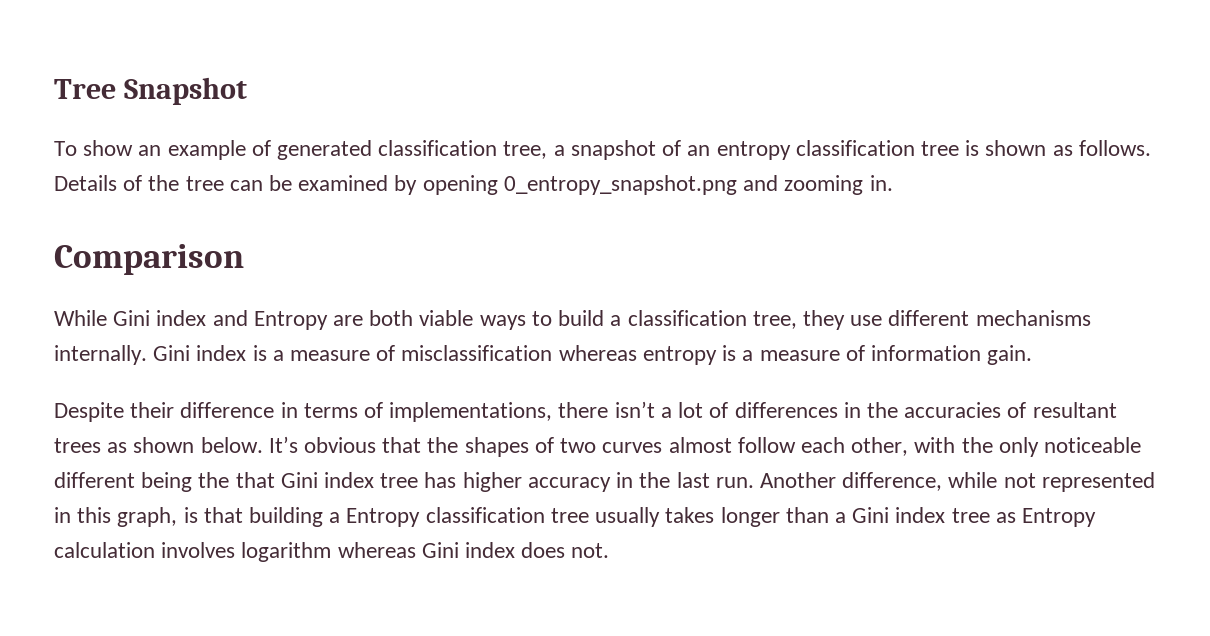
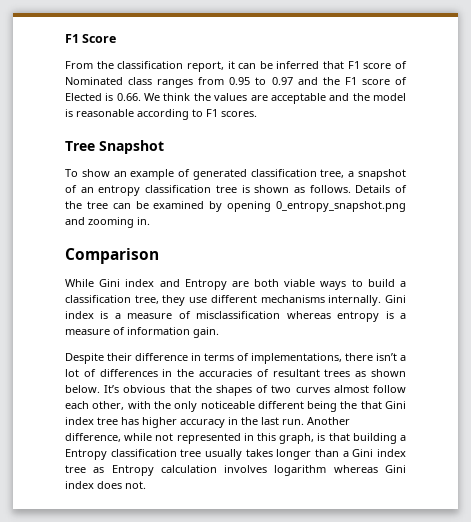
+ F1 Score
+ From the classification report, it can be inferred that F1 score of Nominated class ranges from 0.95 to 0.97 and the F1 score of Elected is 0.66. We think the values are acceptable and the model is reasonable according to F1 scores.

